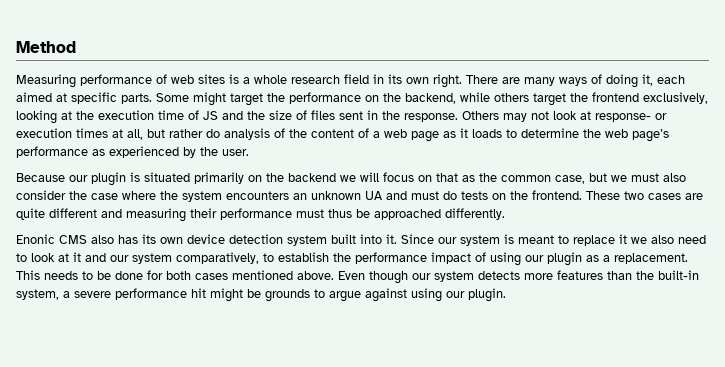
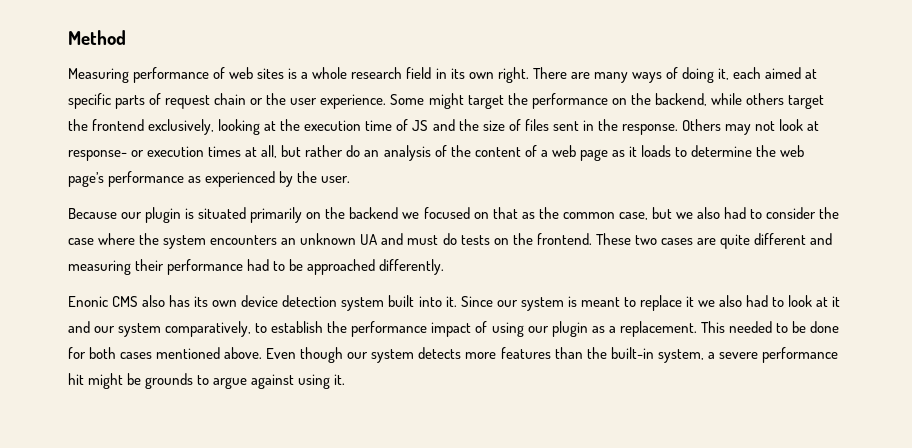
- There are many ways of doing it, each aimed at specific parts.
+ There are many ways of doing it, each aimed at specific parts of request chain or the user experience.
- Others may not look at response- or execution times at all, but rather do analysis of the content of a web page as it loads to determine the web page’s performance as experienced by the user.
+ Others may not look at response- or execution times at all, but rather do an analysis of the content of a web page as it loads to determine the web page’s performance as experienced by the user.
- Because our plugin is situated primarily on the backend we will focus on that as the common case, but we must also consider the case where the system encounters an unknown UA and must do tests on the frontend.
+ Because our plugin is situated primarily on the backend we focused on that as the common case, but we also had to consider the case where the system encounters an unknown UA and must do tests on the frontend.
- These two cases are quite different and measuring their performance must thus be approached differently.
+ These two cases are quite different and measuring their performance had to be approached differently.
- Since our system is meant to replace it we also need to look at it and our system comparatively, to establish the performance impact of using our plugin as a replacement.
+ Since our system is meant to replace it we also had to look at it and our system comparatively, to establish the performance impact of using our plugin as a replacement.
- This needs to be done for both cases mentioned above.
+ This needed to be done for both cases mentioned above.
- Even though our system detects more features than the built-in system, a severe performance hit might be grounds to argue against using our plugin.
+ Even though our system detects more features than the built-in system, a severe performance hit might be grounds to argue against using it.

